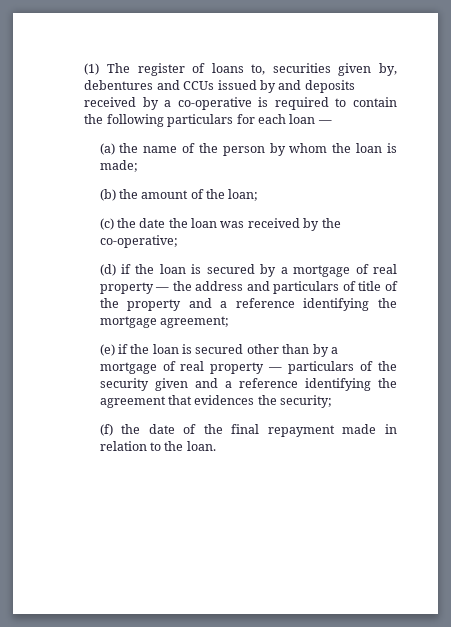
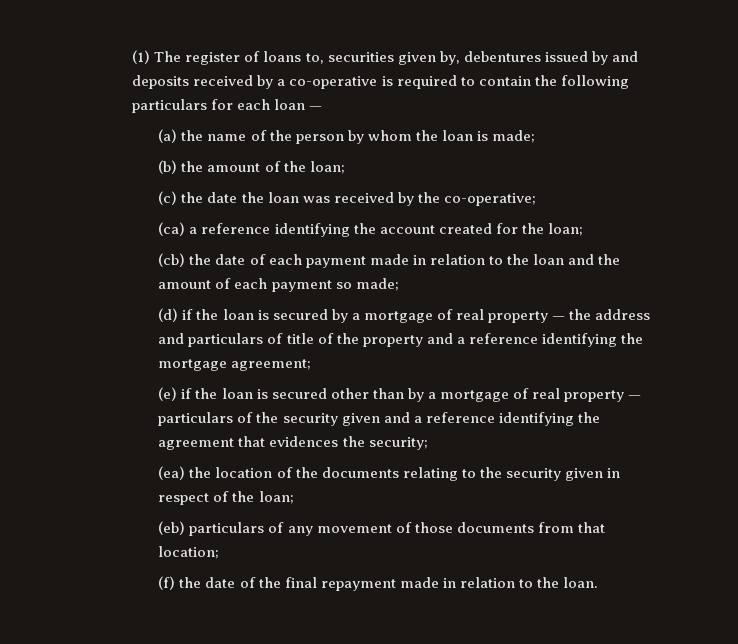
- (1) The register of loans to, securities given by, debentures and CCUs issued by and deposits received by a co-operative is required to contain the following particulars for each loan —
+ (1) The register of loans to, securities given by, debentures issued by and deposits received by a co-operative is required to contain the following particulars for each loan —
+ (ca) a reference identifying the account created for the loan;
+ (cb) the date of each payment made in relation to the loan and the amount of each payment so made;
+ (ea) the location of the documents relating to the security given in respect of the loan;
+ (eb) particulars of any movement of those documents from that location;

